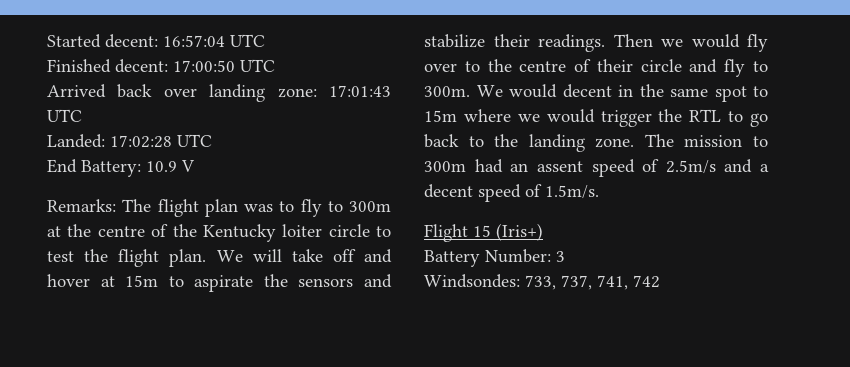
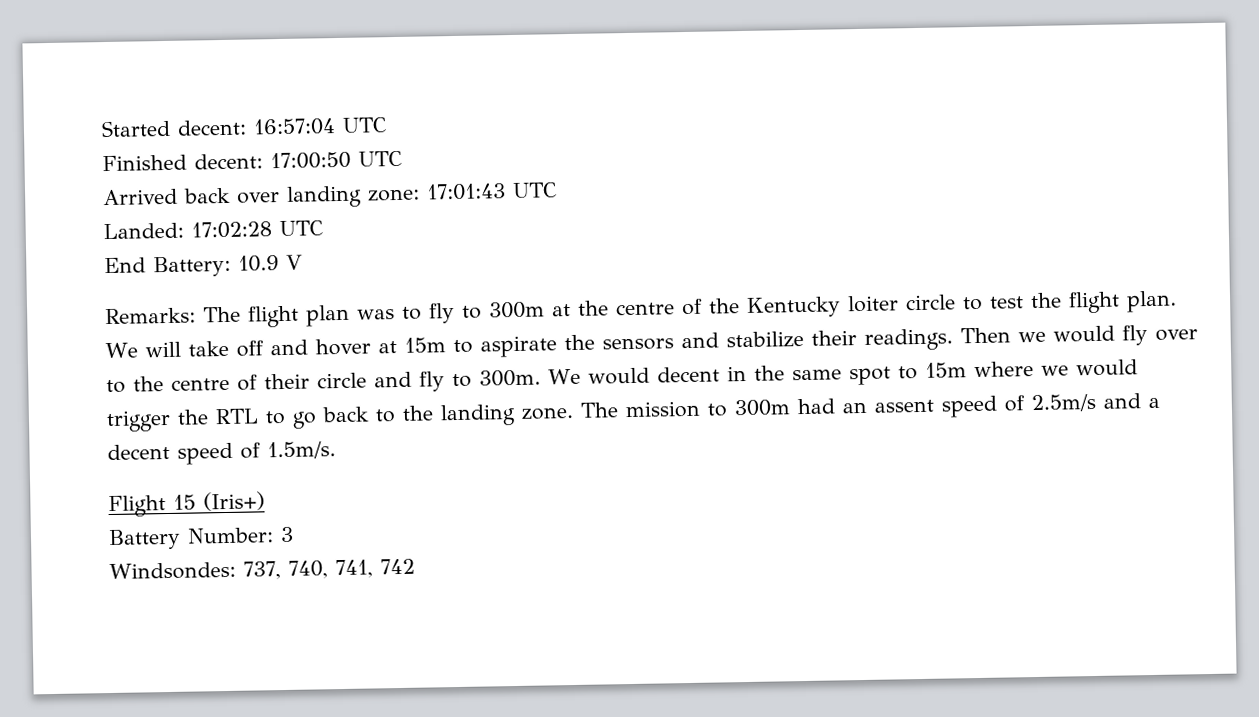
- Windsondes: 733, 737, 741, 742
+ Windsondes: 737, 740, 741, 742

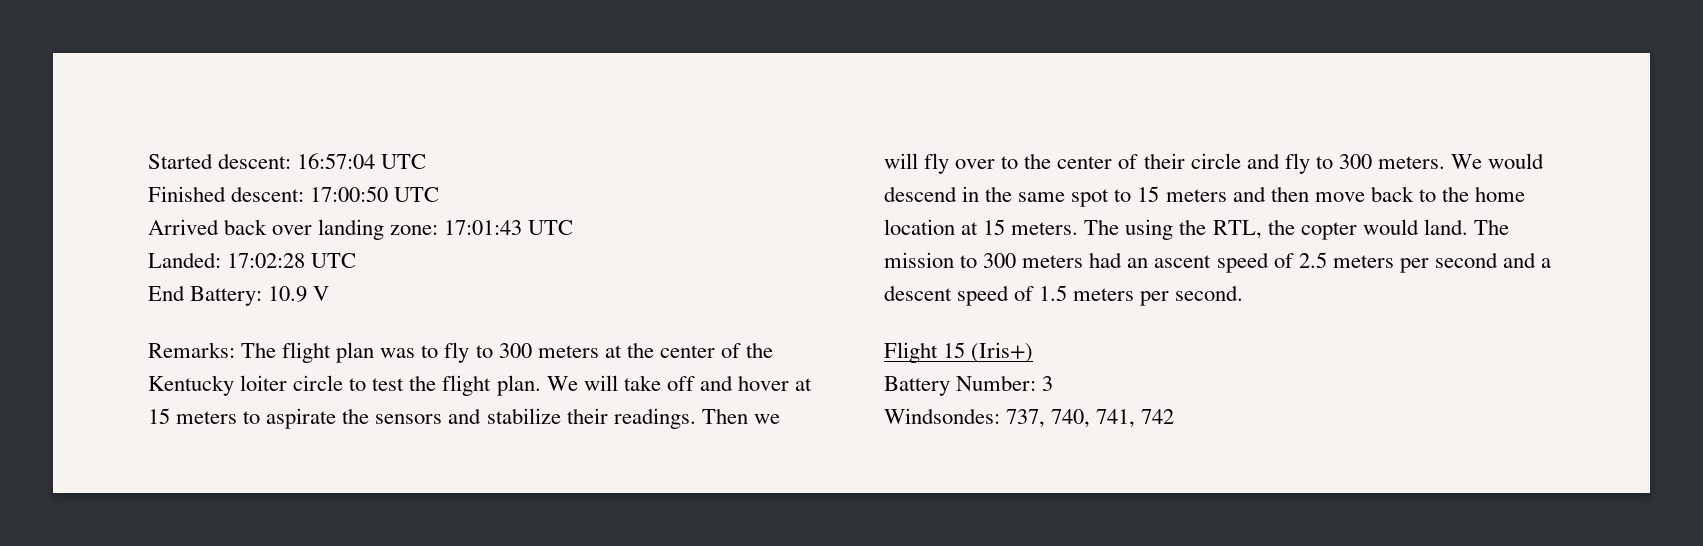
- Started decent: 16:57:04 UTC
+ Started descent: 16:57:04 UTC
- Finished decent: 17:00:50 UTC
+ Finished descent: 17:00:50 UTC
- Remarks: The flight plan was to fly to 300m at the centre of the Kentucky loiter circle to test the flight plan.
+ Remarks: The flight plan was to fly to 300 meters at the center of the Kentucky loiter circle to test the flight plan.
- We will take off and hover at 15m to aspirate the sensors and stabilize their readings.
+ We will take off and hover at 15 meters to aspirate the sensors and stabilize their readings.
- Then we would fly over to the centre of their circle and fly to 300m.
+ Then we will fly over to the center of their circle and fly to 300 meters.
- We would decent in the same spot to 15m where we would trigger the RTL to go back to the landing zone.
+ We would descend in the same spot to 15 meters and then move back to the home location at 15 meters. The using the RTL, the copter would land.
- The mission to 300m had an assent speed of 2.5m/s and a decent speed of 1.5m/s.
+ The mission to 300 meters had an ascent speed of 2.5 meters per second and a descent speed of 1.5 meters per second.

